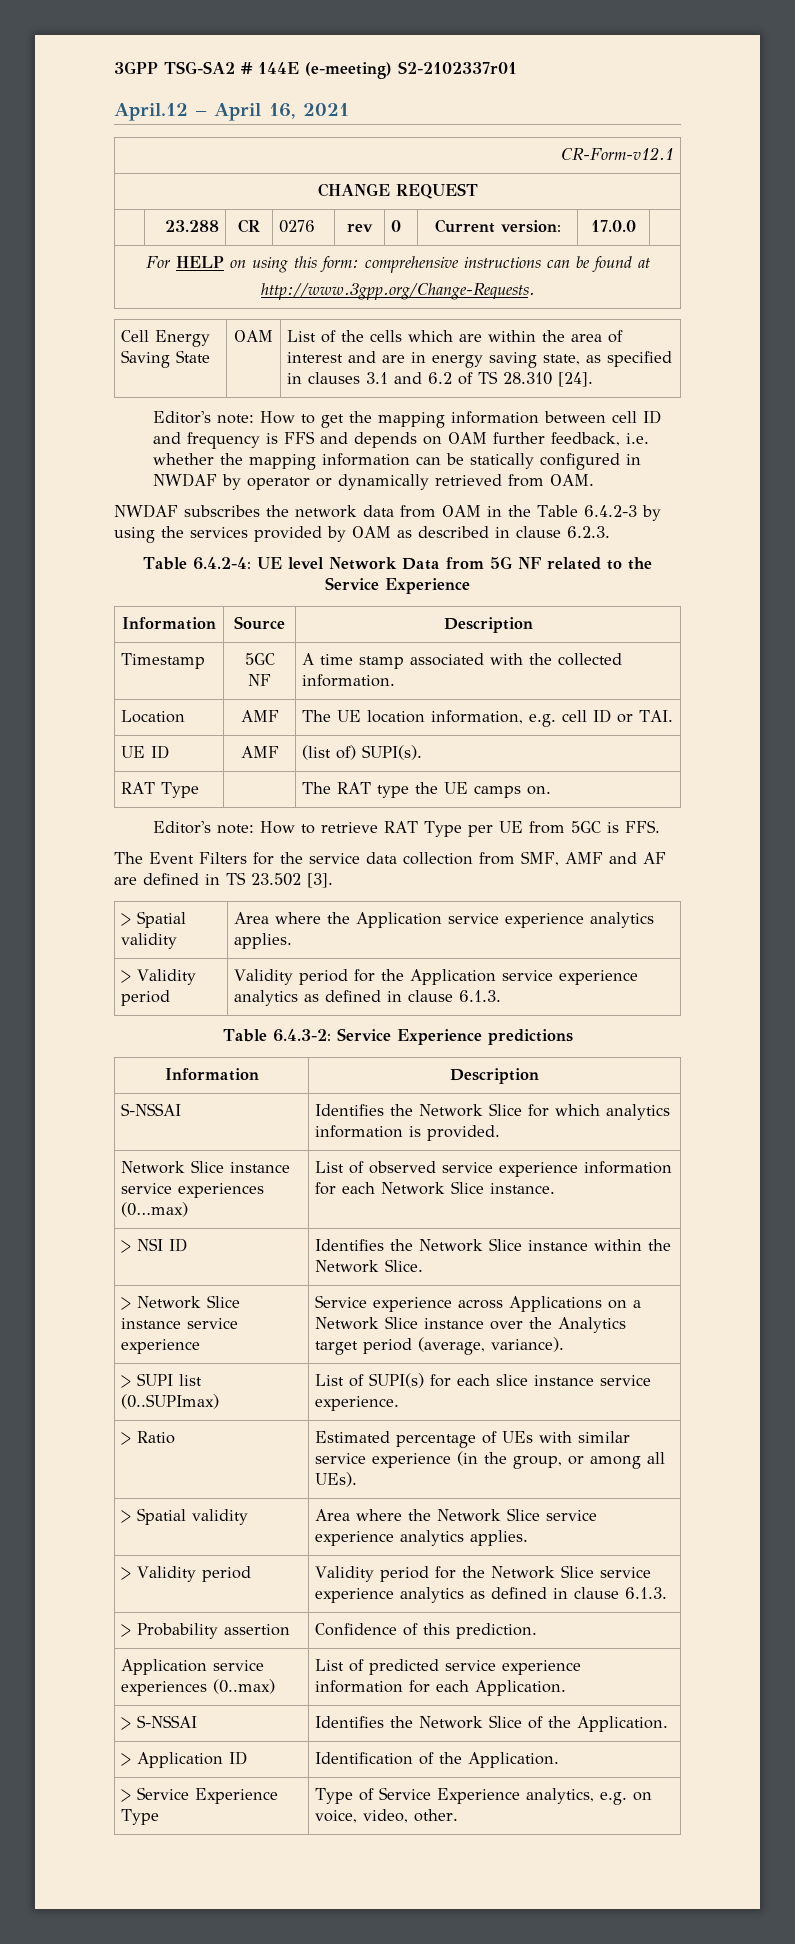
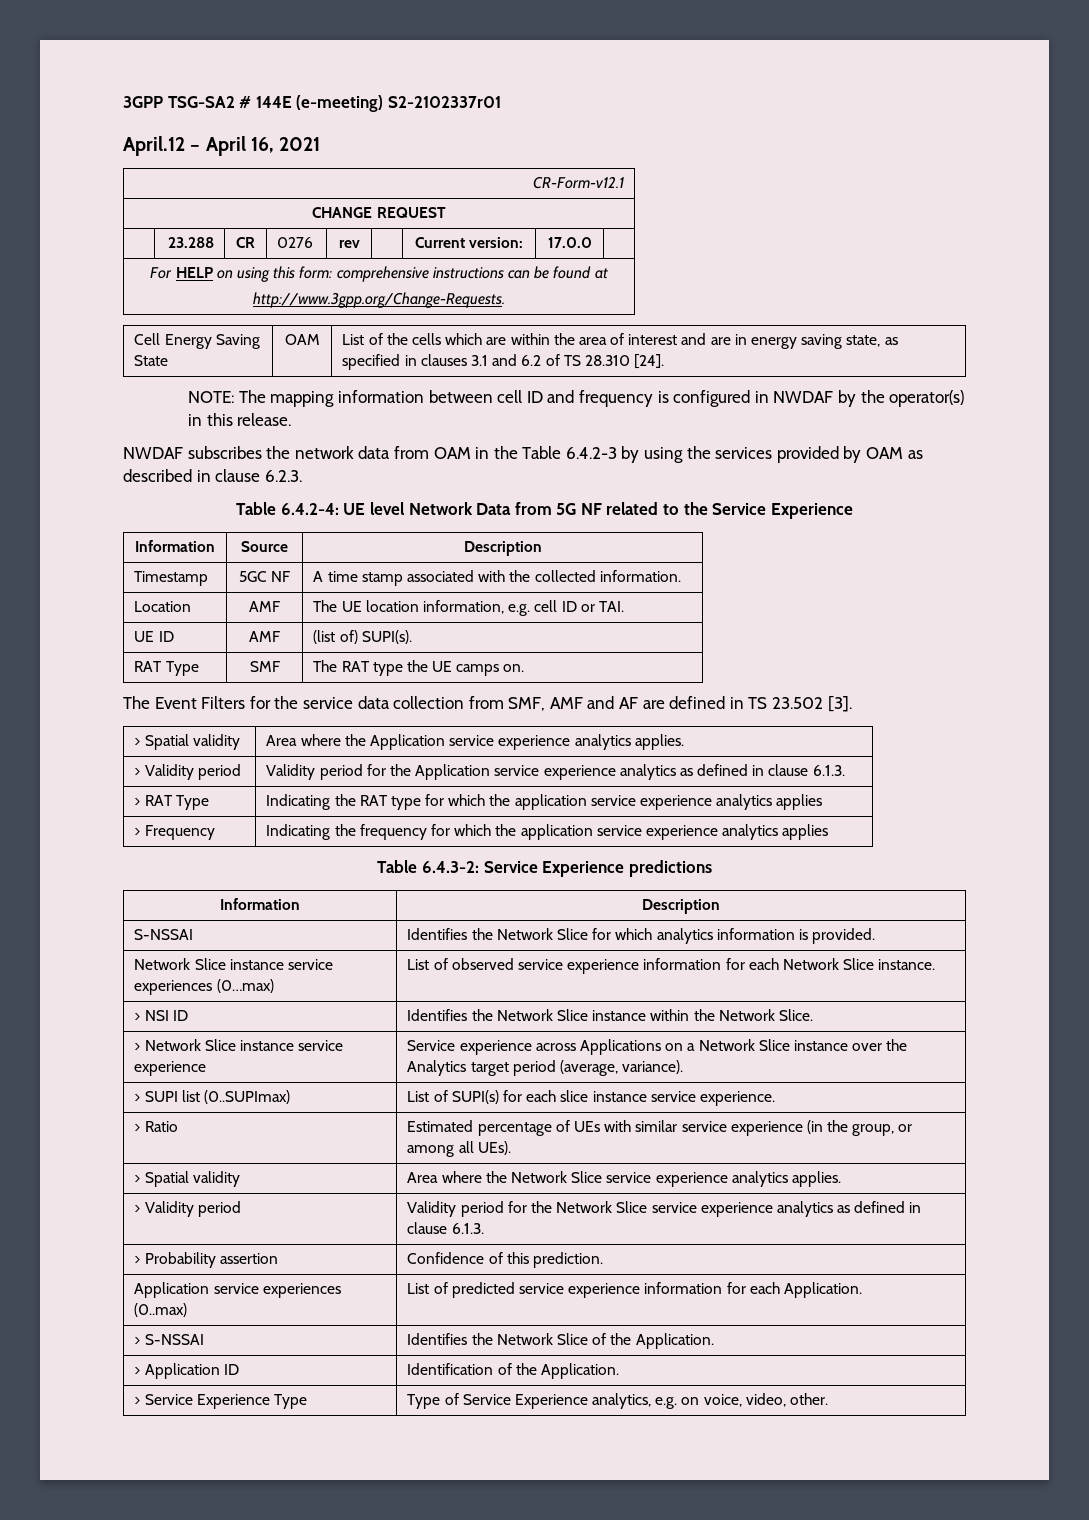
- | 23.288 | CR | 0276 | rev | 0 | Current version: | 17.0.0 |
+ | 23.288 | CR | 0276 | rev | | Current version: | 17.0.0 |
- Editor's note: How to get the mapping information between cell ID and frequency is FFS and depends on OAM further feedback, i.e. whether the mapping information can be statically configured in NWDAF by operator or dynamically retrieved from OAM.
+ NOTE: The mapping information between cell ID and frequency is configured in NWDAF by the operator(s) in this release.
- RAT Type | | The RAT type the UE camps on.
+ RAT Type | SMF | The RAT type the UE camps on.
- Editor's note: How to retrieve RAT Type per UE from 5GC is FFS.
+ > RAT Type | Indicating the RAT type for which the application service experience analytics applies
+ > Frequency | Indicating the frequency for which the application service experience analytics applies

